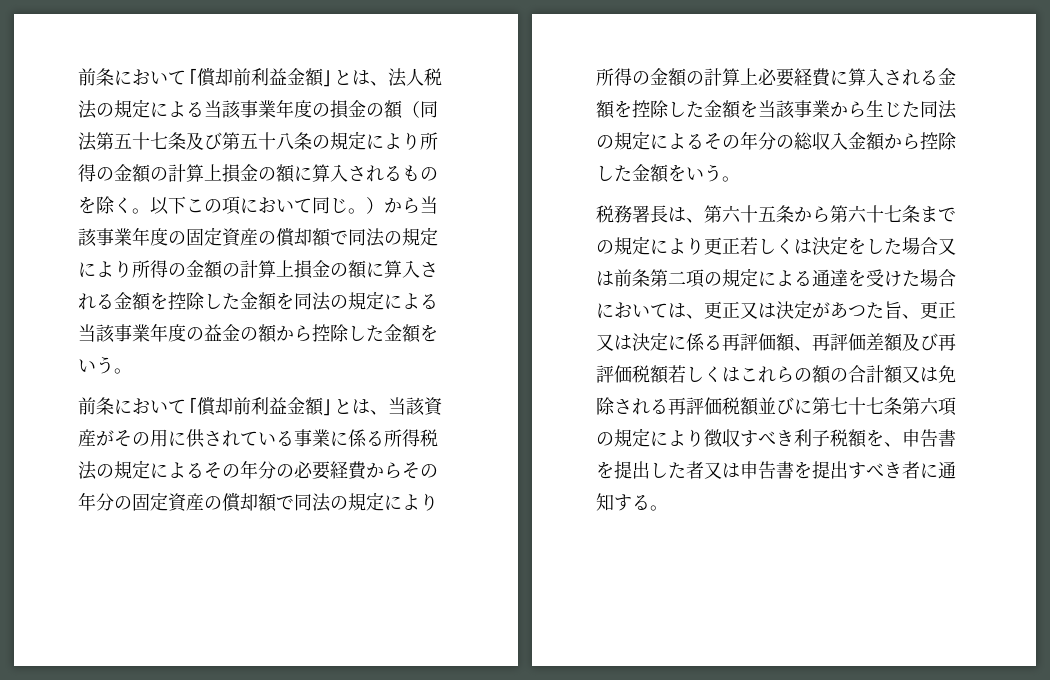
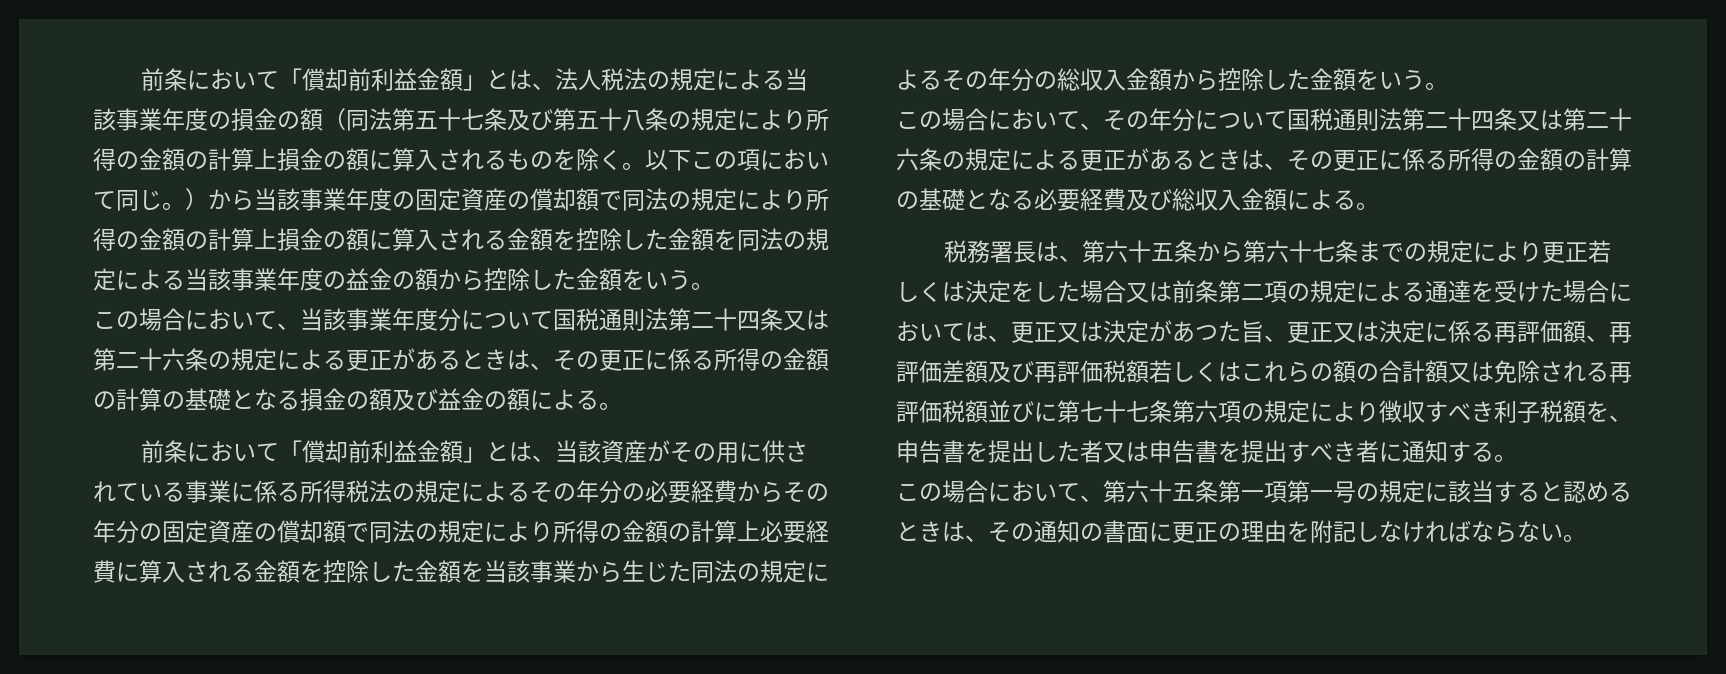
+ この場合において、当該事業年度分について国税通則法第二十四条又は第二十六条の規定による更正があるときは、その更正に係る所得の金額の計算の基礎となる損金の額及び益金の額による。
+ この場合において、その年分について国税通則法第二十四条又は第二十六条の規定による更正があるときは、その更正に係る所得の金額の計算の基礎となる必要経費及び総収入金額による。
+ この場合において、第六十五条第一項第一号の規定に該当すると認めるときは、その通知の書面に更正の理由を附記しなければならない。

